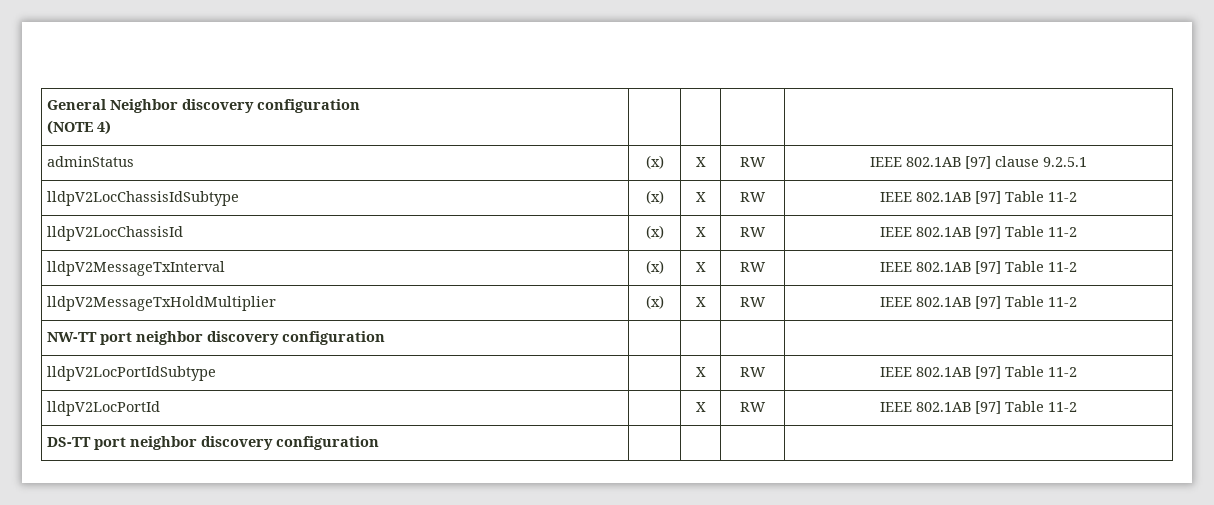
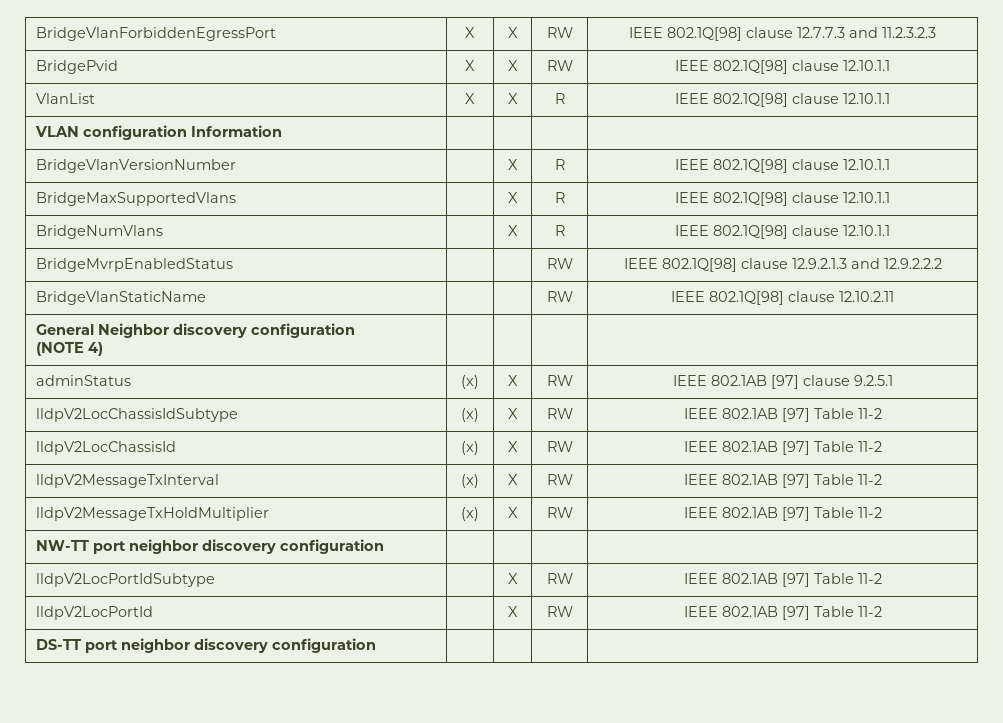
+ BridgeVlanForbiddenEgressPort | X | X | RW | IEEE 802.1Q[98] clause 12.7.7.3 and 11.2.3.2.3
+ BridgePvid | X | X | RW | IEEE 802.1Q[98] clause 12.10.1.1
+ VlanList | X | X | R | IEEE 802.1Q[98] clause 12.10.1.1
+ VLAN configuration Information | | | |
+ BridgeVlanVersionNumber | | X | R | IEEE 802.1Q[98] clause 12.10.1.1
+ BridgeMaxSupportedVlans | | X | R | IEEE 802.1Q[98] clause 12.10.1.1
+ BridgeNumVlans | | X | R | IEEE 802.1Q[98] clause 12.10.1.1
+ BridgeMvrpEnabledStatus | | | RW | IEEE 802.1Q[98] clause 12.9.2.1.3 and 12.9.2.2.2
+ BridgeVlanStaticName | | | RW | IEEE 802.1Q[98] clause 12.10.2.11

